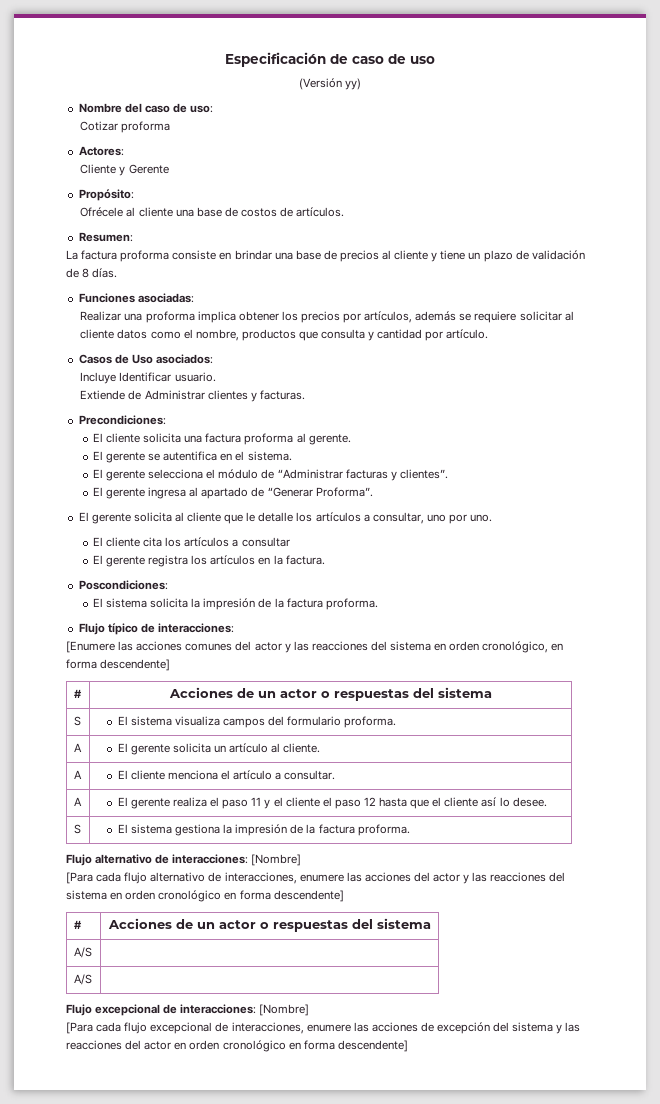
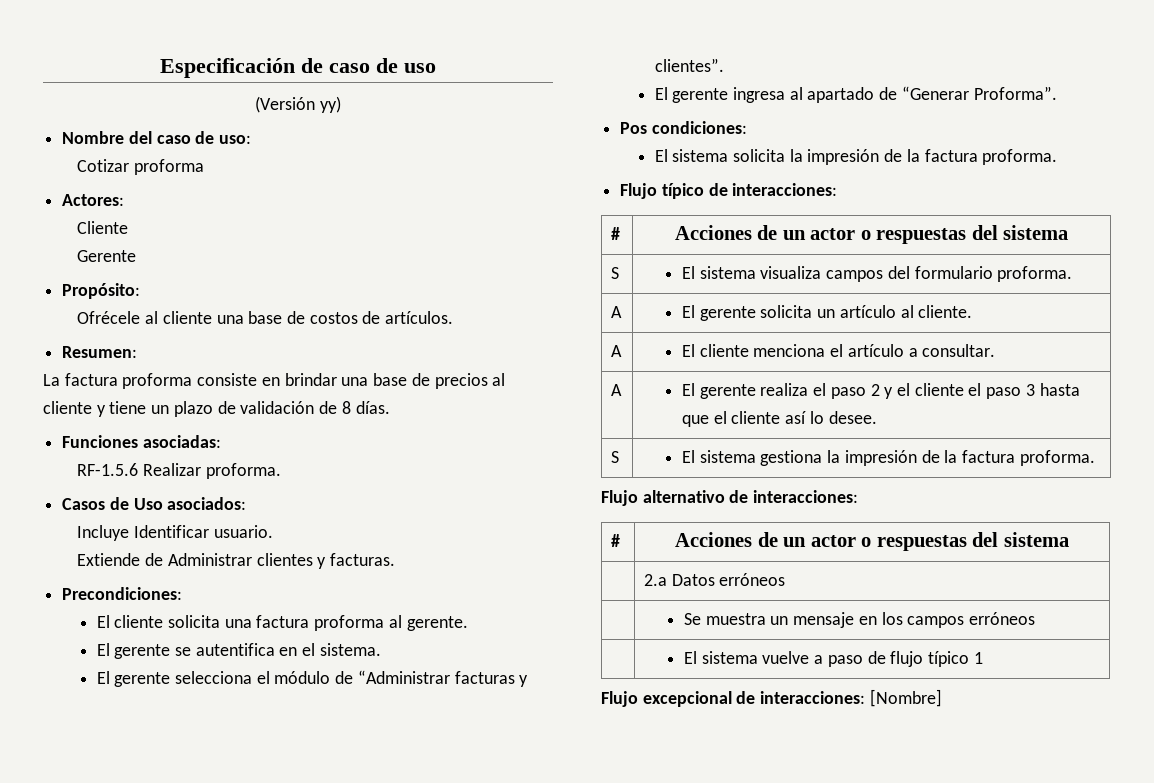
- Cliente y Gerente
+ Cliente
+ Gerente
- Realizar una proforma implica obtener los precios por artículos, además se requiere solicitar al cliente datos como el nombre, productos que consulta y cantidad por artículo.
+ RF-1.5.6 Realizar proforma.
- El gerente solicita al cliente que le detalle los artículos a consultar, uno por uno.
- El cliente cita los artículos a consultar
- El gerente registra los artículos en la factura.
- Poscondiciones:
+ Pos condiciones:
- [Enumere las acciones comunes del actor y las reacciones del sistema en orden cronológico, en forma descendente]
- A | El gerente realiza el paso 11 y el cliente el paso 12 hasta que el cliente así lo desee.
+ A | El gerente realiza el paso 2 y el cliente el paso 3 hasta que el cliente así lo desee.
- Flujo alternativo de interacciones: [Nombre]
- [Para cada flujo alternativo de interacciones, enumere las acciones del actor y las reacciones del sistema en orden cronológico en forma descendente]
+ Flujo alternativo de interacciones:
  # | Acciones de un actor o respuestas del sistema
- A/S |
- A/S |
+ | 2.a Datos erróneos
+ | Se muestra un mensaje en los campos erróneos
+ | El sistema vuelve a paso de flujo típico 1
- [Para cada flujo excepcional de interacciones, enumere las acciones de excepción del sistema y las reacciones del actor en orden cronológico en forma descendente]

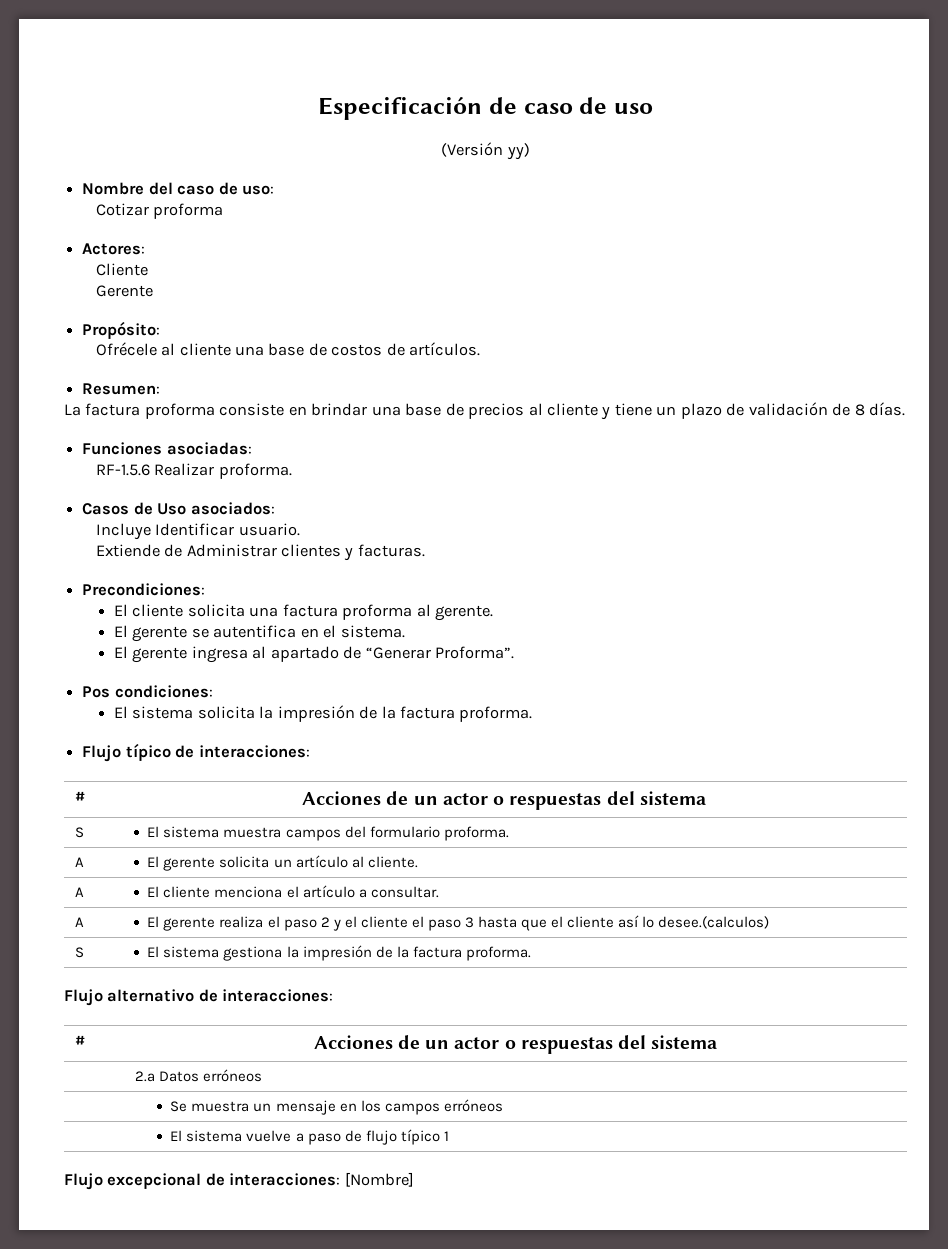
- El gerente selecciona el módulo de “Administrar facturas y clientes”.
- S | El sistema visualiza campos del formulario proforma.
+ S | El sistema muestra campos del formulario proforma.
- A | El gerente realiza el paso 2 y el cliente el paso 3 hasta que el cliente así lo desee.
+ A | El gerente realiza el paso 2 y el cliente el paso 3 hasta que el cliente así lo desee.(calculos)

